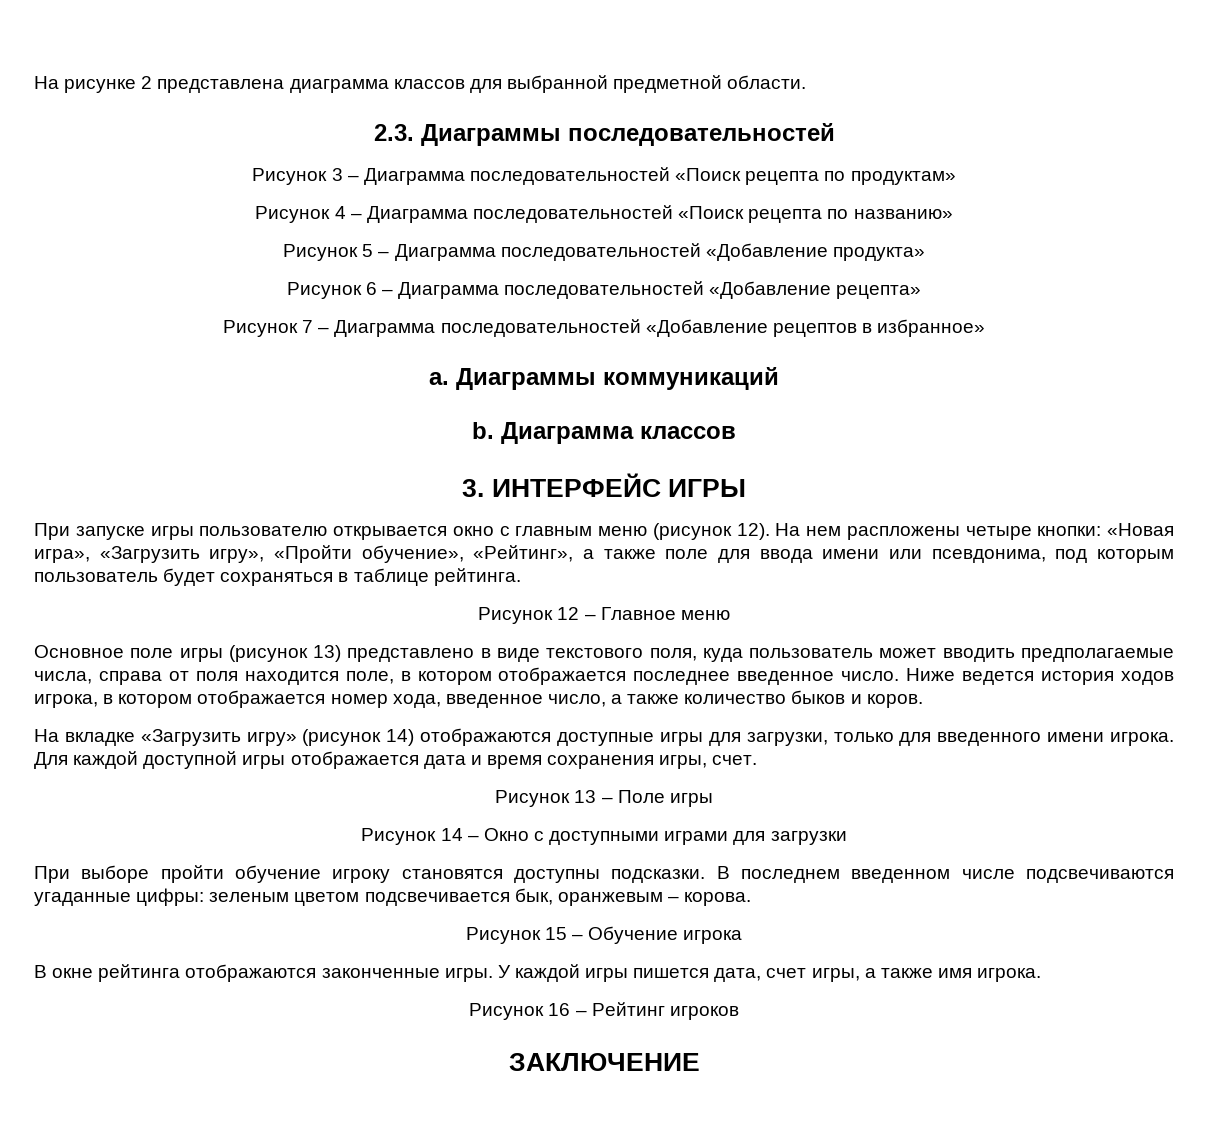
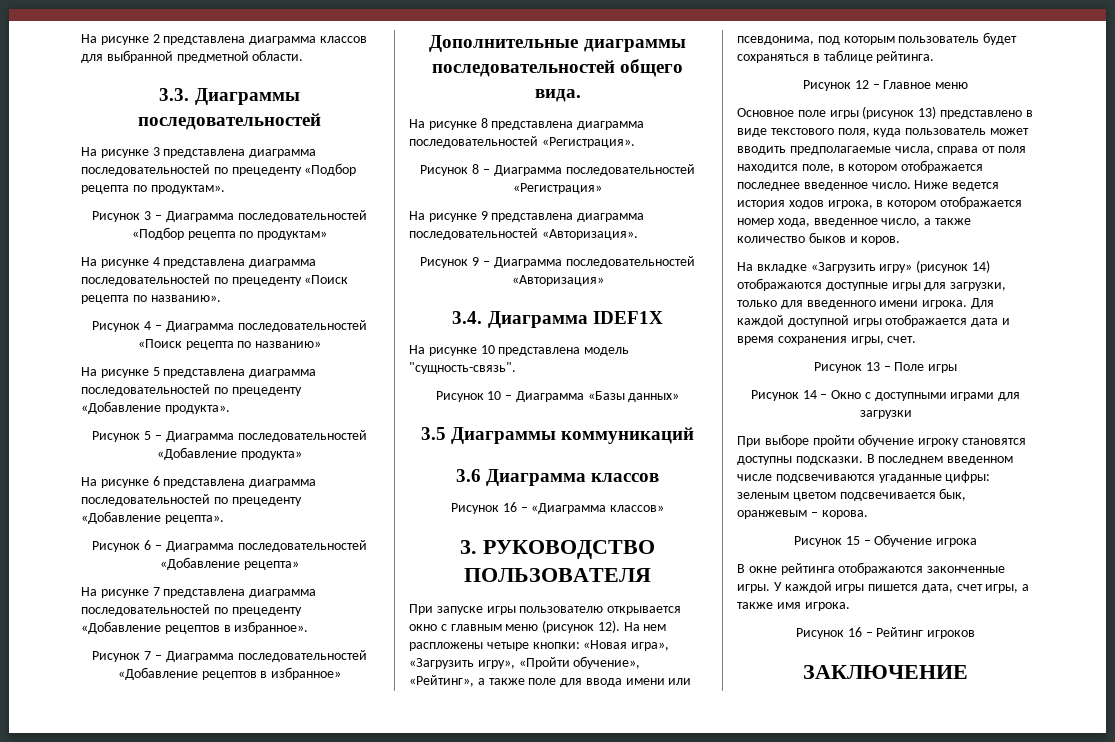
- 2.3. Диаграммы последовательностей
+ 3.3. Диаграммы последовательностей
+ На рисунке 3 представлена диаграмма последовательностей по прецеденту «Подбор рецепта по продуктам».
- Рисунок 3 – Диаграмма последовательностей «Поиск рецепта по продуктам»
+ Рисунок 3 – Диаграмма последовательностей «Подбор рецепта по продуктам»
+ На рисунке 4 представлена диаграмма последовательностей по прецеденту «Поиск рецепта по названию».
+ На рисунке 5 представлена диаграмма последовательностей по прецеденту «Добавление продукта».
+ На рисунке 6 представлена диаграмма последовательностей по прецеденту «Добавление рецепта».
+ На рисунке 7 представлена диаграмма последовательностей по прецеденту «Добавление рецептов в избранное».
- a. Диаграммы коммуникаций
+ Дополнительные диаграммы последовательностей общего вида.
+ На рисунке 8 представлена диаграмма последовательностей «Регистрация».
+ Рисунок 8 – Диаграмма последовательностей «Регистрация»
+ На рисунке 9 представлена диаграмма последовательностей «Авторизация».
+ Рисунок 9 – Диаграмма последовательностей «Авторизация»
+ 3.4. Диаграмма IDEF1X
+ На рисунке 10 представлена модель "сущность-связь".
+ Рисунок 10 – Диаграмма «Базы данных»
+ 3.5 Диаграммы коммуникаций
- b. Диаграмма классов
+ 3.6 Диаграмма классов
+ Рисунок 16 – «Диаграмма классов»
- 3. ИНТЕРФЕЙС ИГРЫ
+ 3. РУКОВОДСТВО ПОЛЬЗОВАТЕЛЯ

